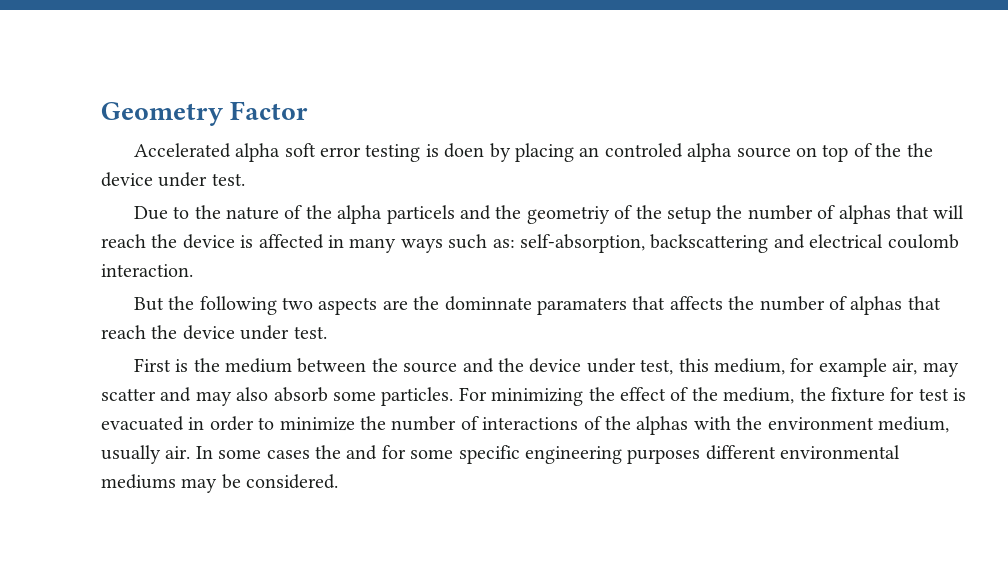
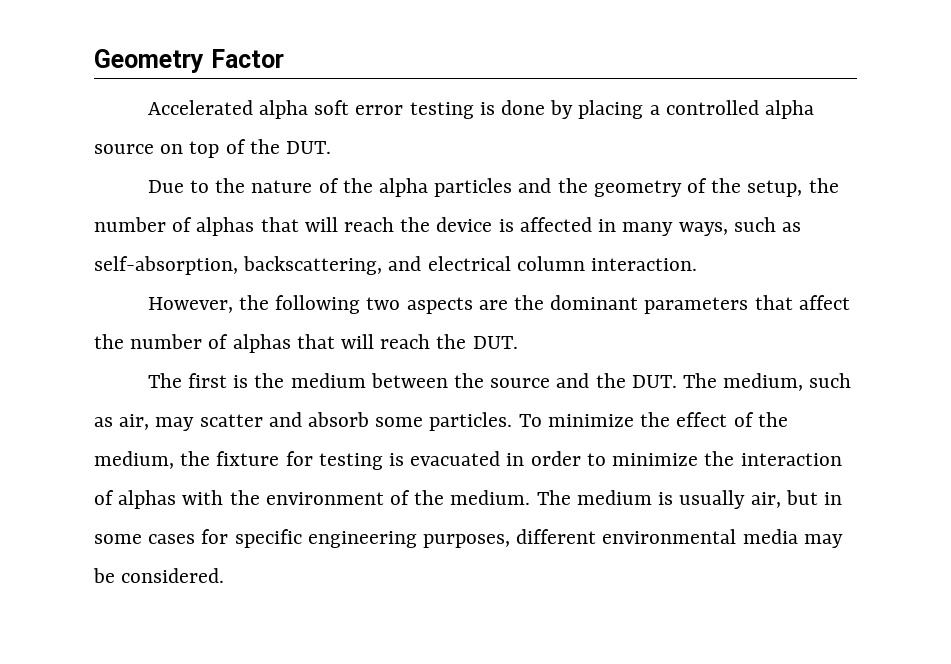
- Accelerated alpha soft error testing is doen by placing an controled alpha source on top of the the device under test.
+ Accelerated alpha soft error testing is done by placing a controlled alpha source on top of the DUT.
- Due to the nature of the alpha particels and the geometriy of the setup the number of alphas that will reach the device is affected in many ways such as: self-absorption, backscattering and electrical coulomb interaction.
+ Due to the nature of the alpha particles and the geometry of the setup, the number of alphas that will reach the device is affected in many ways, such as self-absorption, backscattering, and electrical column interaction.
- But the following two aspects are the dominnate paramaters that affects the number of alphas that reach the device under test.
- First is the medium between the source and the device under test, this medium, for example air, may scatter and may also absorb some particles.
+ However, the following two aspects are the dominant parameters that affect the number of alphas that will reach the DUT.
+ The first is the medium between the source and the DUT. The medium, such as air, may scatter and absorb some particles.
- For minimizing the effect of the medium, the fixture for test is evacuated in order to minimize the number of interactions of the alphas with the environment medium, usually air. In some cases the and for some specific engineering purposes different environmental mediums may be considered.
+ To minimize the effect of the medium, the fixture for testing is evacuated in order to minimize the interaction of alphas with the environment of the medium. The medium is usually air, but in some cases for specific engineering purposes, different environmental media may be considered.

